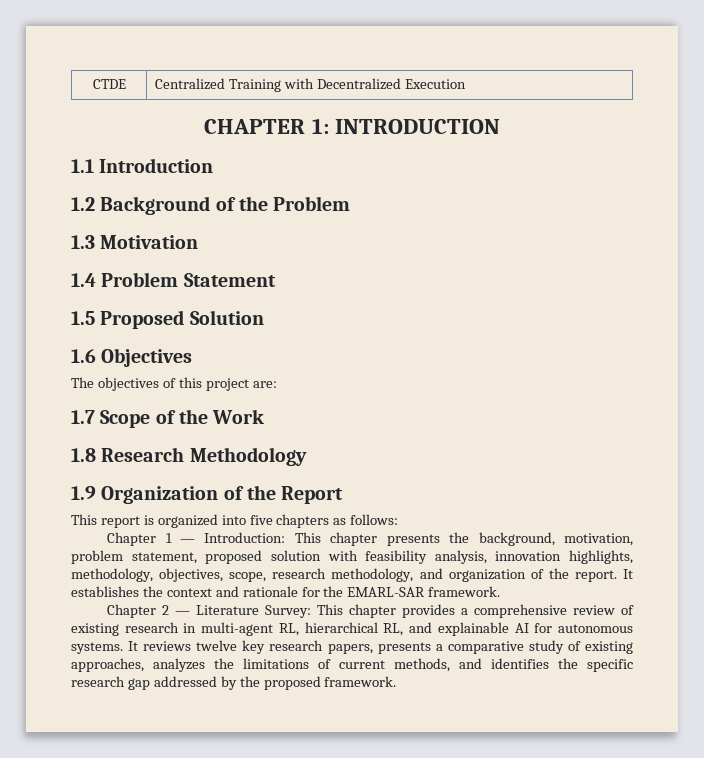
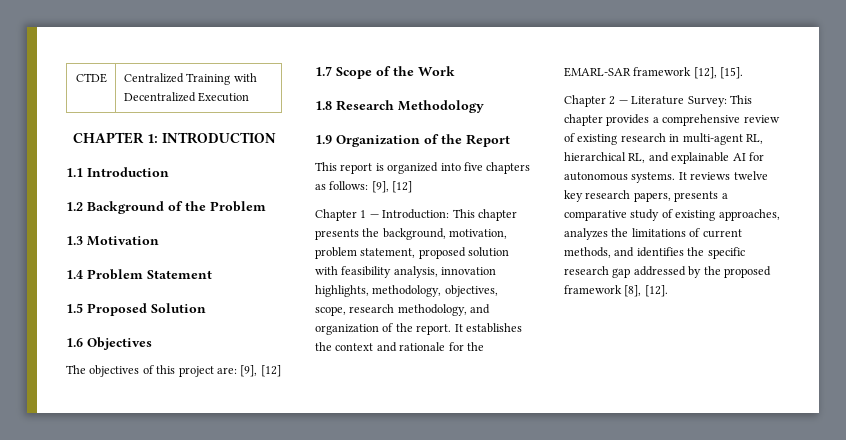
- The objectives of this project are:
+ The objectives of this project are: [9], [12]
- This report is organized into five chapters as follows:
+ This report is organized into five chapters as follows: [9], [12]
- It establishes the context and rationale for the EMARL-SAR framework.
+ It establishes the context and rationale for the EMARL-SAR framework [12], [15].
- It reviews twelve key research papers, presents a comparative study of existing approaches, analyzes the limitations of current methods, and identifies the specific research gap addressed by the proposed framework.
+ It reviews twelve key research papers, presents a comparative study of existing approaches, analyzes the limitations of current methods, and identifies the specific research gap addressed by the proposed framework [8], [12].

